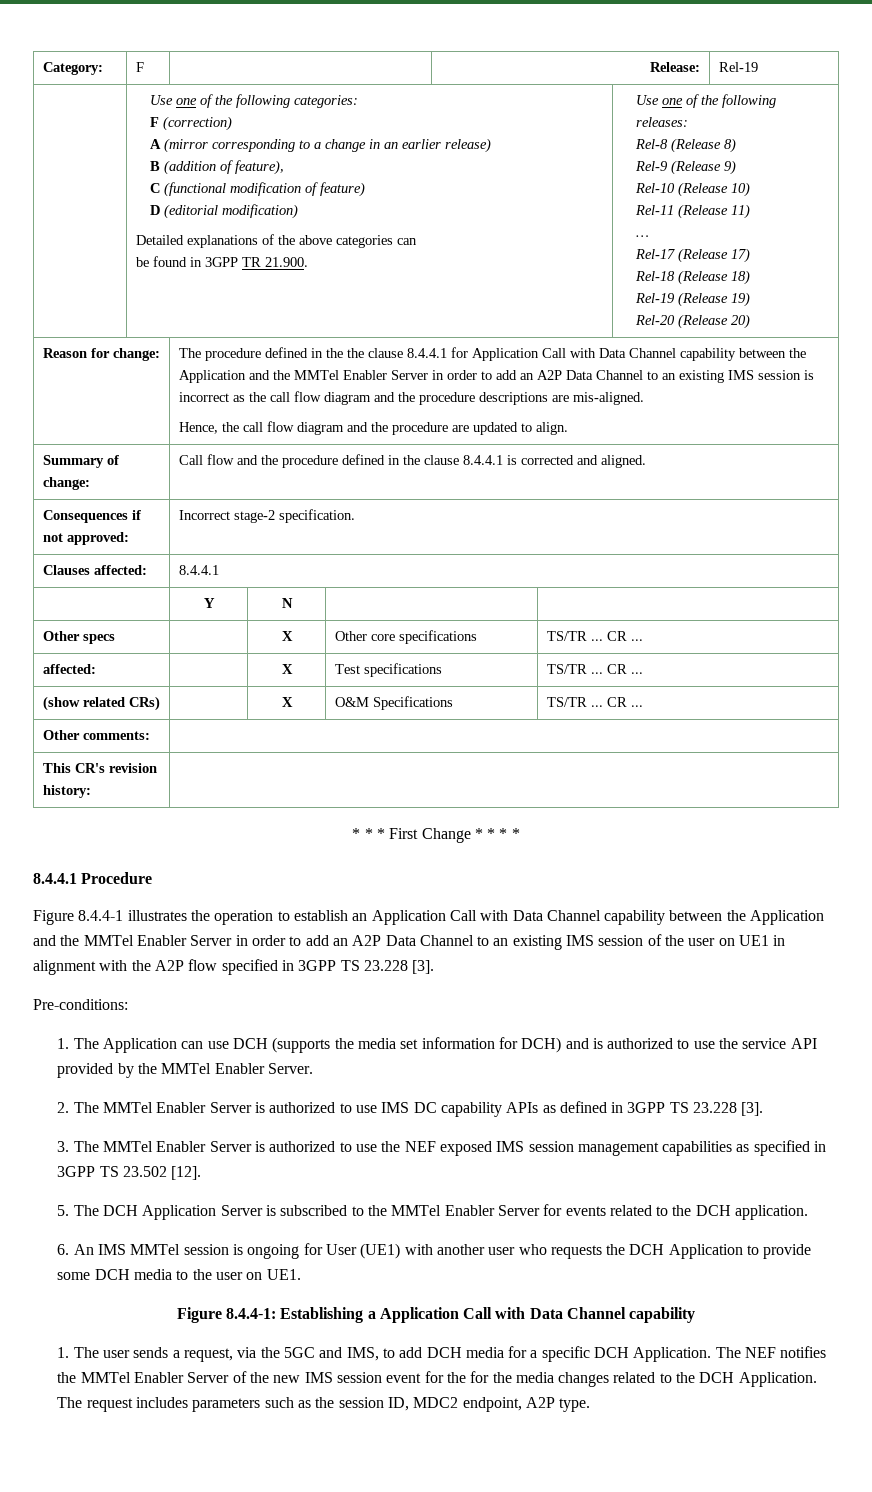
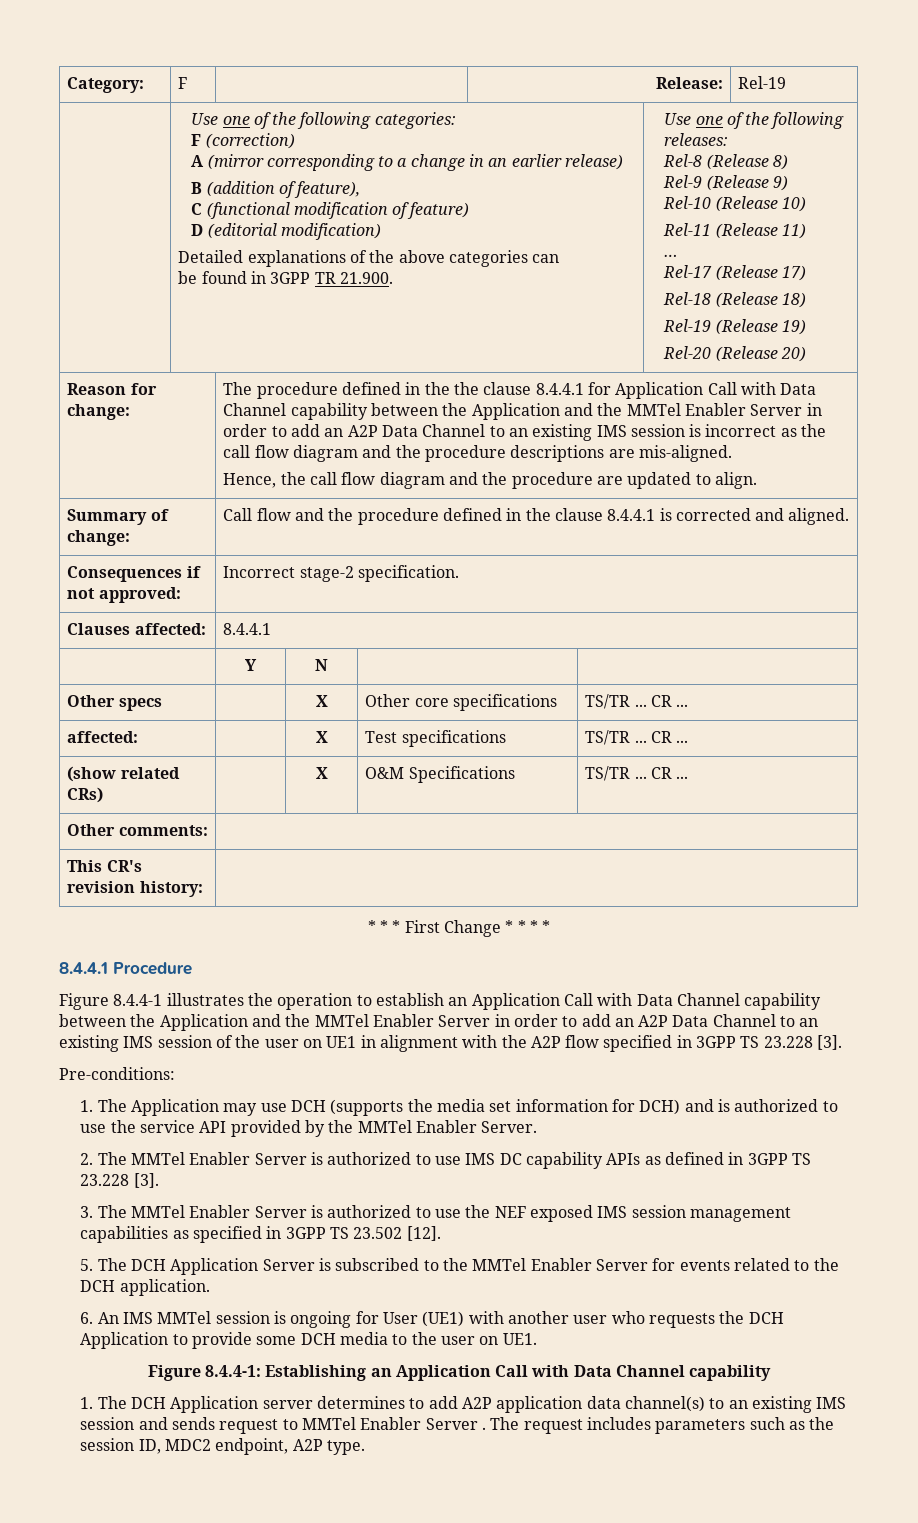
- 1. The Application can use DCH (supports the media set information for DCH) and is authorized to use the service API provided by the MMTel Enabler Server.
+ 1. The Application may use DCH (supports the media set information for DCH) and is authorized to use the service API provided by the MMTel Enabler Server.
- Figure 8.4.4-1: Establishing a Application Call with Data Channel capability
+ Figure 8.4.4-1: Establishing an Application Call with Data Channel capability
- 1. The user sends a request, via the 5GC and IMS, to add DCH media for a specific DCH Application. The NEF notifies the MMTel Enabler Server of the new IMS session event for the for the media changes related to the DCH Application.
+ 1. The DCH Application server determines to add A2P application data channel(s) to an existing IMS session and sends request to MMTel Enabler Server .

